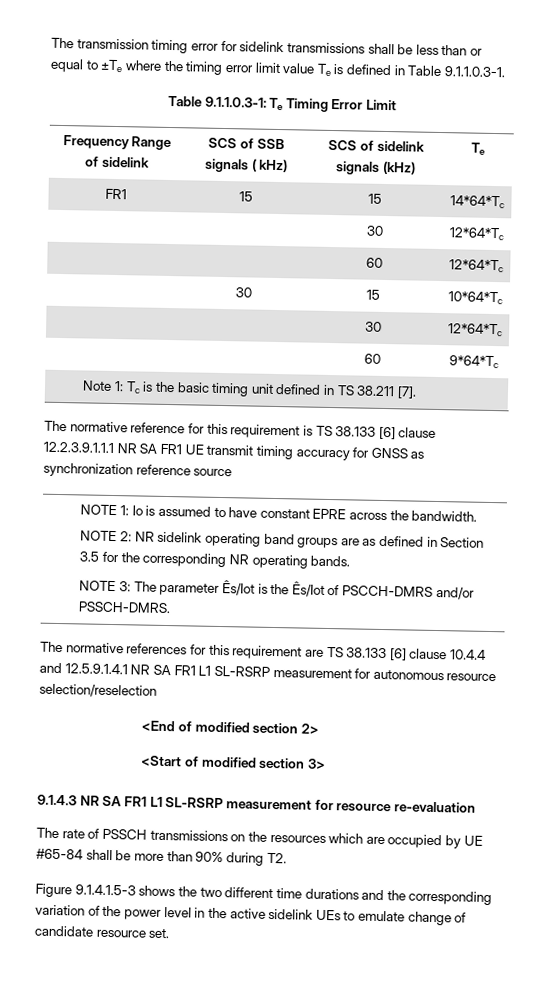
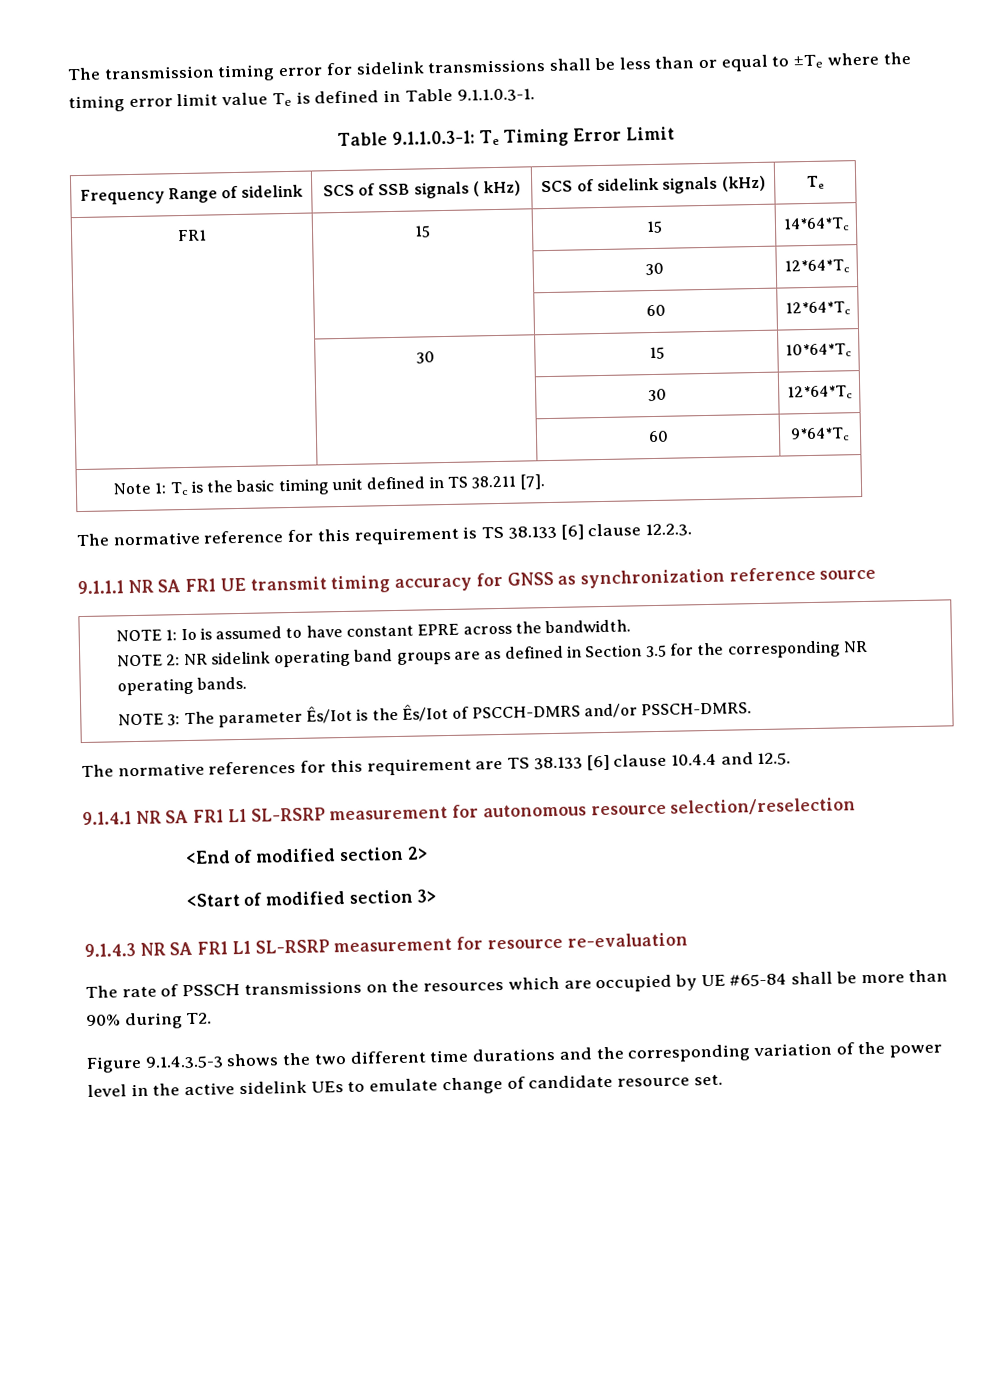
- The normative reference for this requirement is TS 38.133 [6] clause 12.2.3.9.1.1.1 NR SA FR1 UE transmit timing accuracy for GNSS as synchronization reference source
+ The normative reference for this requirement is TS 38.133 [6] clause 12.2.3.
+ 9.1.1.1 NR SA FR1 UE transmit timing accuracy for GNSS as synchronization reference source
- The normative references for this requirement are TS 38.133 [6] clause 10.4.4 and 12.5.9.1.4.1 NR SA FR1 L1 SL-RSRP measurement for autonomous resource selection/reselection
+ The normative references for this requirement are TS 38.133 [6] clause 10.4.4 and 12.5.
+ 9.1.4.1 NR SA FR1 L1 SL-RSRP measurement for autonomous resource selection/reselection
- Figure 9.1.4.1.5-3 shows the two different time durations and the corresponding variation of the power level in the active sidelink UEs to emulate change of candidate resource set.
+ Figure 9.1.4.3.5-3 shows the two different time durations and the corresponding variation of the power level in the active sidelink UEs to emulate change of candidate resource set.

